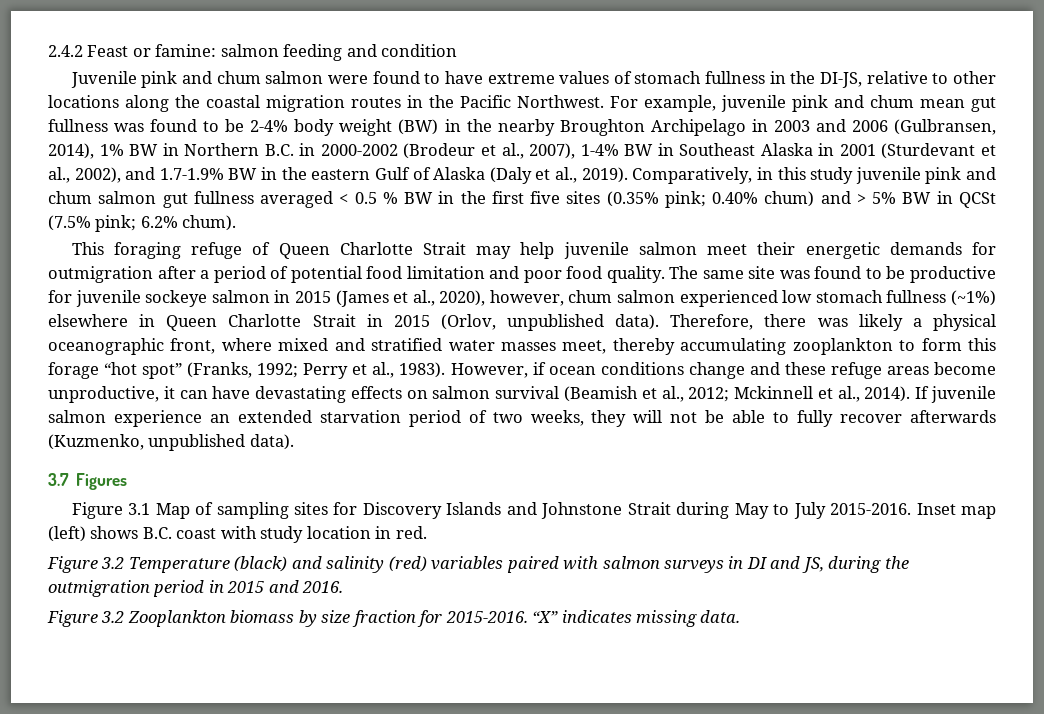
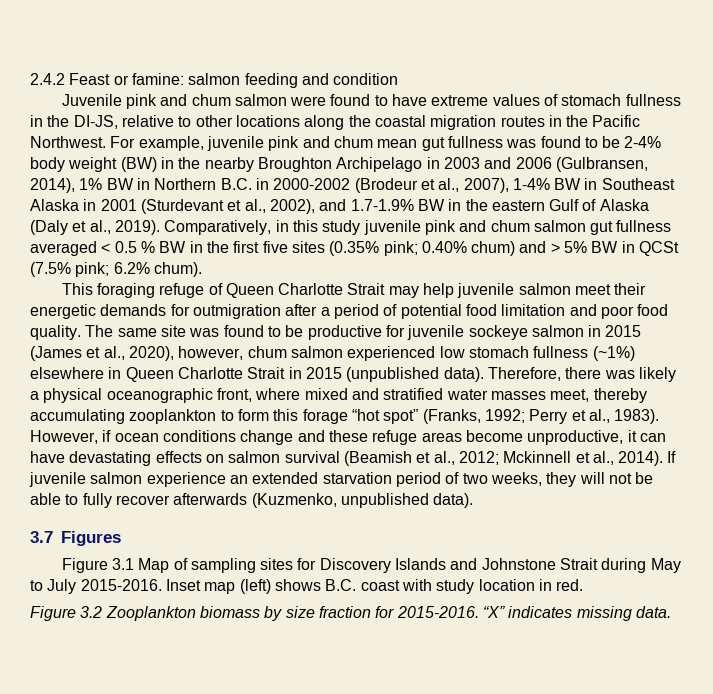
- The same site was found to be productive for juvenile sockeye salmon in 2015 (James et al., 2020), however, chum salmon experienced low stomach fullness (~1%) elsewhere in Queen Charlotte Strait in 2015 (Orlov, unpublished data).
+ The same site was found to be productive for juvenile sockeye salmon in 2015 (James et al., 2020), however, chum salmon experienced low stomach fullness (~1%) elsewhere in Queen Charlotte Strait in 2015 (unpublished data).
- Figure 3.2 Temperature (black) and salinity (red) variables paired with salmon surveys in DI and JS, during the outmigration period in 2015 and 2016.

